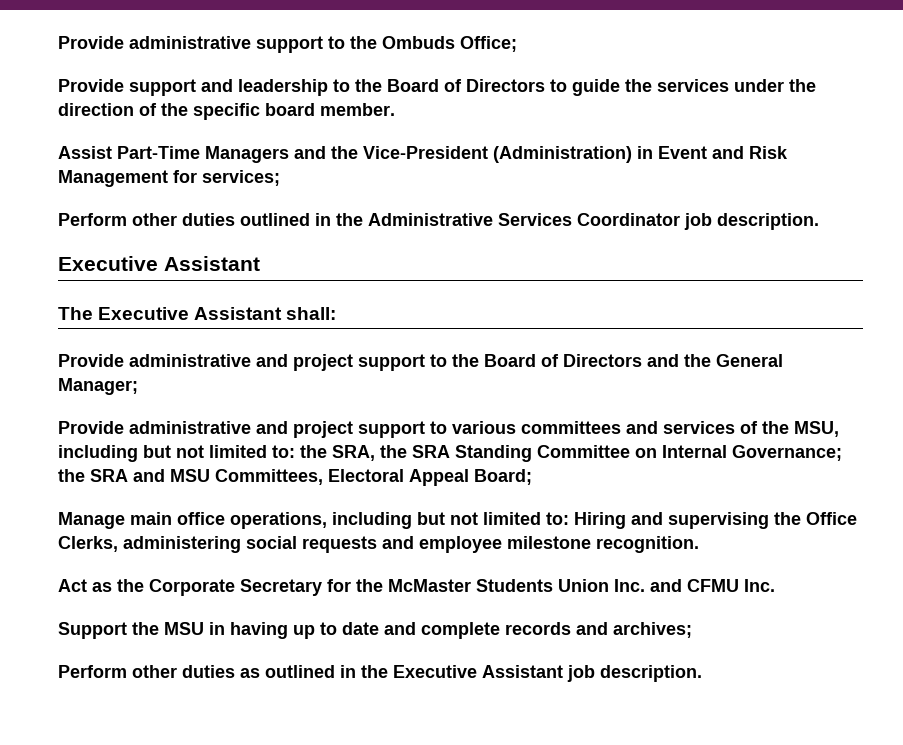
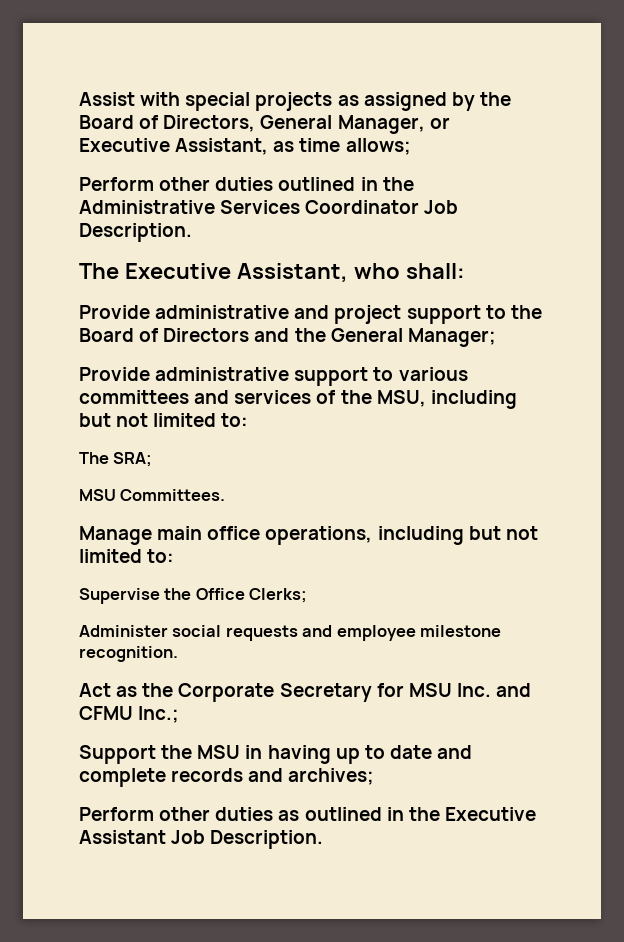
- Provide administrative support to the Ombuds Office;
- Provide support and leadership to the Board of Directors to guide the services under the direction of the specific board member.
- Assist Part-Time Managers and the Vice-President (Administration) in Event and Risk Management for services;
+ Assist with special projects as assigned by the Board of Directors, General Manager, or Executive Assistant, as time allows;
- Perform other duties outlined in the Administrative Services Coordinator job description.
- Executive Assistant
+ Perform other duties outlined in the Administrative Services Coordinator Job Description.
- The Executive Assistant shall:
+ The Executive Assistant, who shall:
- Provide administrative and project support to various committees and services of the MSU, including but not limited to: the SRA, the SRA Standing Committee on Internal Governance; the SRA and MSU Committees, Electoral Appeal Board;
+ Provide administrative support to various committees and services of the MSU, including but not limited to:
+ The SRA;
+ MSU Committees.
- Manage main office operations, including but not limited to: Hiring and supervising the Office Clerks, administering social requests and employee milestone recognition.
+ Manage main office operations, including but not limited to:
+ Supervise the Office Clerks;
+ Administer social requests and employee milestone recognition.
- Act as the Corporate Secretary for the McMaster Students Union Inc. and CFMU Inc.
+ Act as the Corporate Secretary for MSU Inc. and CFMU Inc.;
- Perform other duties as outlined in the Executive Assistant job description.
+ Perform other duties as outlined in the Executive Assistant Job Description.

